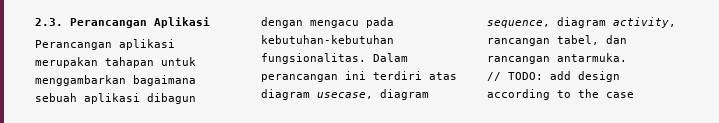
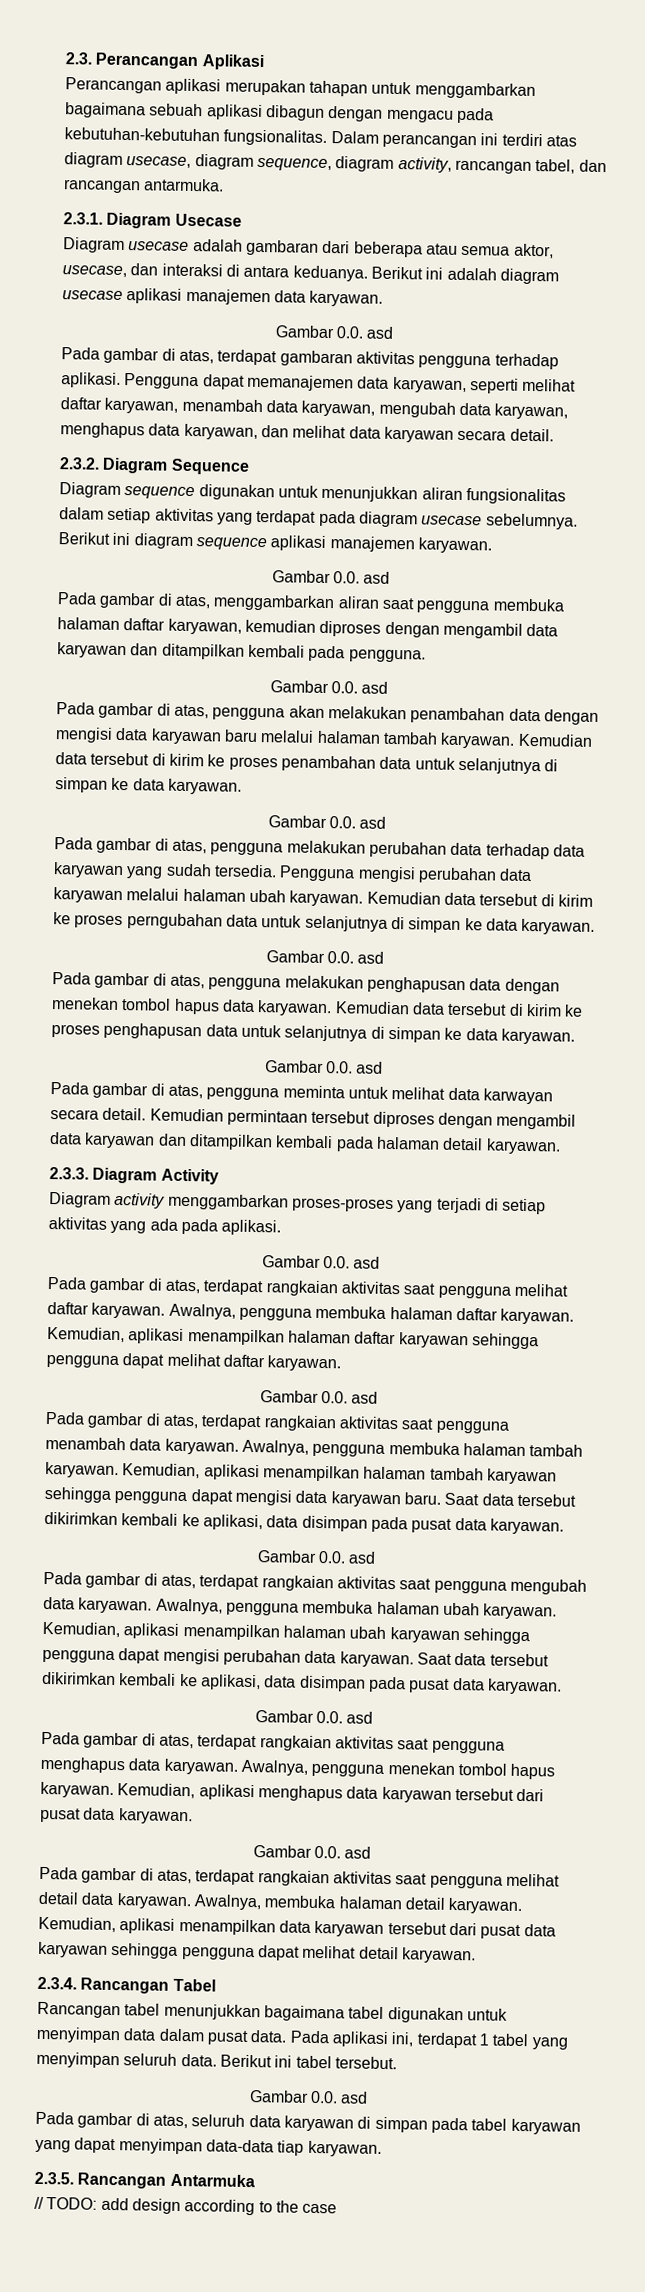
+ 2.3.1. Diagram Usecase
+ Diagram usecase adalah gambaran dari beberapa atau semua aktor, usecase, dan interaksi di antara keduanya. Berikut ini adalah diagram usecase aplikasi manajemen data karyawan.
+ Gambar 0.0. asd
+ Pada gambar di atas, terdapat gambaran aktivitas pengguna terhadap aplikasi. Pengguna dapat memanajemen data karyawan, seperti melihat daftar karyawan, menambah data karyawan, mengubah data karyawan, menghapus data karyawan, dan melihat data karyawan secara detail.
+ 2.3.2. Diagram Sequence
+ Diagram sequence digunakan untuk menunjukkan aliran fungsionalitas dalam setiap aktivitas yang terdapat pada diagram usecase sebelumnya. Berikut ini diagram sequence aplikasi manajemen karyawan.
+ Gambar 0.0. asd
+ Pada gambar di atas, menggambarkan aliran saat pengguna membuka halaman daftar karyawan, kemudian diproses dengan mengambil data karyawan dan ditampilkan kembali pada pengguna.
+ Gambar 0.0. asd
+ Pada gambar di atas, pengguna akan melakukan penambahan data dengan mengisi data karyawan baru melalui halaman tambah karyawan. Kemudian data tersebut di kirim ke proses penambahan data untuk selanjutnya di simpan ke data karyawan.
+ Gambar 0.0. asd
+ Pada gambar di atas, pengguna melakukan perubahan data terhadap data karyawan yang sudah tersedia. Pengguna mengisi perubahan data karyawan melalui halaman ubah karyawan. Kemudian data tersebut di kirim ke proses perngubahan data untuk selanjutnya di simpan ke data karyawan.
+ Gambar 0.0. asd
+ Pada gambar di atas, pengguna melakukan penghapusan data dengan menekan tombol hapus data karyawan. Kemudian data tersebut di kirim ke proses penghapusan data untuk selanjutnya di simpan ke data karyawan.
+ Gambar 0.0. asd
+ Pada gambar di atas, pengguna meminta untuk melihat data karwayan secara detail. Kemudian permintaan tersebut diproses dengan mengambil data karyawan dan ditampilkan kembali pada halaman detail karyawan.
+ 2.3.3. Diagram Activity
+ Diagram activity menggambarkan proses-proses yang terjadi di setiap aktivitas yang ada pada aplikasi.
+ Gambar 0.0. asd
+ Pada gambar di atas, terdapat rangkaian aktivitas saat pengguna melihat daftar karyawan. Awalnya, pengguna membuka halaman daftar karyawan. Kemudian, aplikasi menampilkan halaman daftar karyawan sehingga pengguna dapat melihat daftar karyawan.
+ Gambar 0.0. asd
+ Pada gambar di atas, terdapat rangkaian aktivitas saat pengguna menambah data karyawan. Awalnya, pengguna membuka halaman tambah karyawan. Kemudian, aplikasi menampilkan halaman tambah karyawan sehingga pengguna dapat mengisi data karyawan baru. Saat data tersebut dikirimkan kembali ke aplikasi, data disimpan pada pusat data karyawan.
+ Gambar 0.0. asd
+ Pada gambar di atas, terdapat rangkaian aktivitas saat pengguna mengubah data karyawan. Awalnya, pengguna membuka halaman ubah karyawan. Kemudian, aplikasi menampilkan halaman ubah karyawan sehingga pengguna dapat mengisi perubahan data karyawan. Saat data tersebut dikirimkan kembali ke aplikasi, data disimpan pada pusat data karyawan.
+ Gambar 0.0. asd
+ Pada gambar di atas, terdapat rangkaian aktivitas saat pengguna menghapus data karyawan. Awalnya, pengguna menekan tombol hapus karyawan. Kemudian, aplikasi menghapus data karyawan tersebut dari pusat data karyawan.
+ Gambar 0.0. asd
+ Pada gambar di atas, terdapat rangkaian aktivitas saat pengguna melihat detail data karyawan. Awalnya, membuka halaman detail karyawan. Kemudian, aplikasi menampilkan data karyawan tersebut dari pusat data karyawan sehingga pengguna dapat melihat detail karyawan.
+ 2.3.4. Rancangan Tabel
+ Rancangan tabel menunjukkan bagaimana tabel digunakan untuk menyimpan data dalam pusat data. Pada aplikasi ini, terdapat 1 tabel yang menyimpan seluruh data. Berikut ini tabel tersebut.
+ Gambar 0.0. asd
+ Pada gambar di atas, seluruh data karyawan di simpan pada tabel karyawan yang dapat menyimpan data-data tiap karyawan.
+ 2.3.5. Rancangan Antarmuka

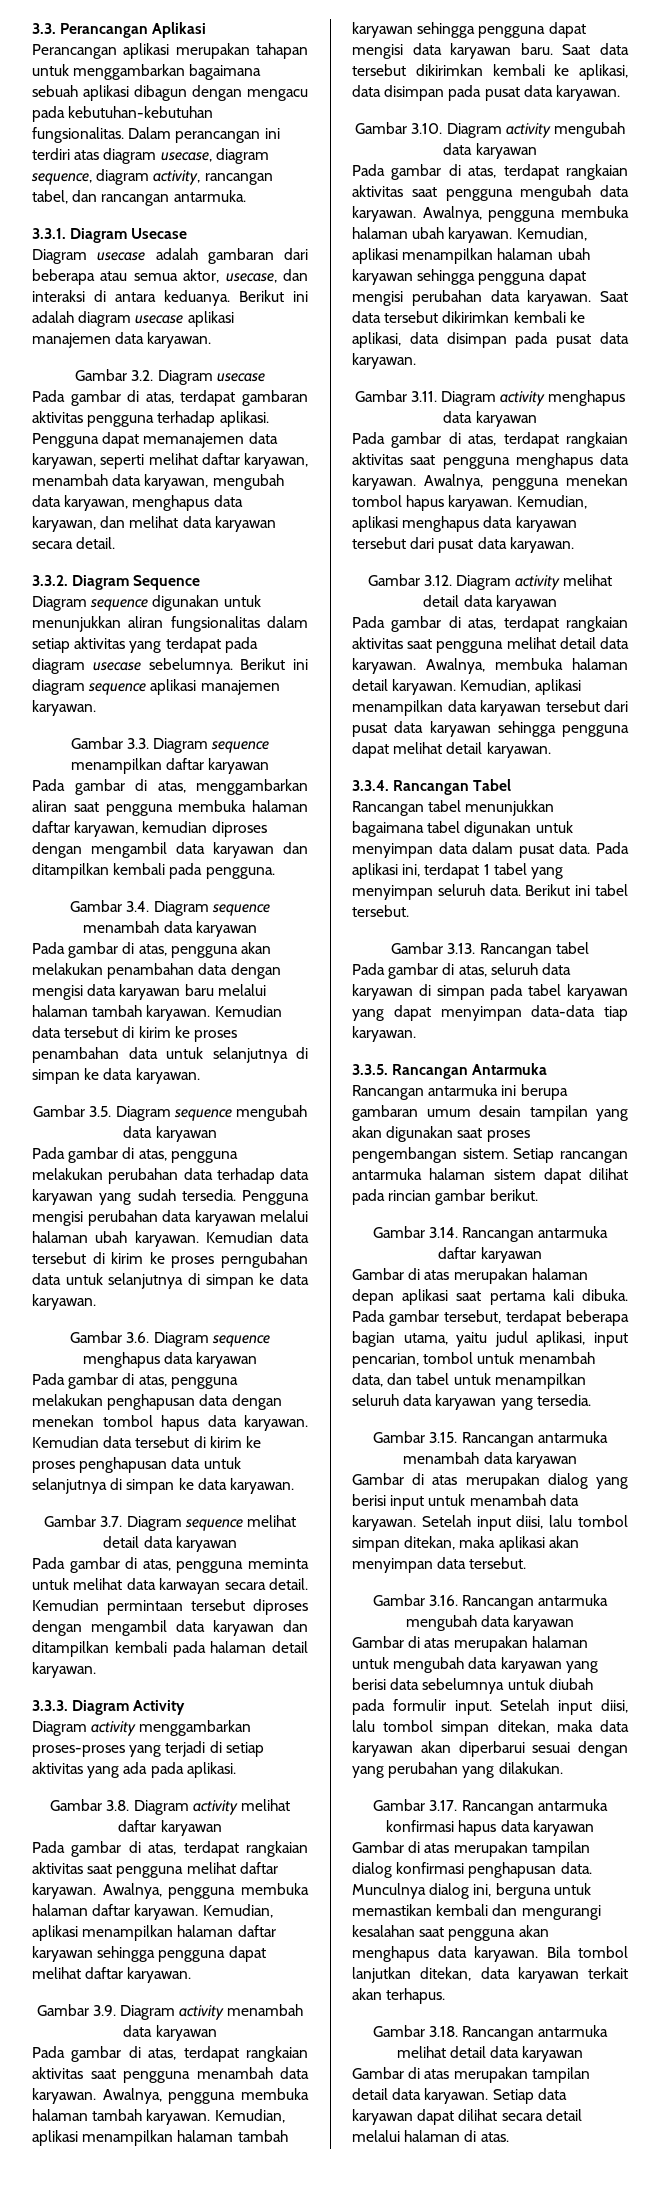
- 2.3. Perancangan Aplikasi
+ 3.3. Perancangan Aplikasi
- 2.3.1. Diagram Usecase
+ 3.3.1. Diagram Usecase
  Berikut ini adalah diagram usecase aplikasi manajemen data karyawan.
- Gambar 0.0. asd
+ Gambar 3.2. Diagram usecase
- 2.3.2. Diagram Sequence
+ 3.3.2. Diagram Sequence
  Berikut ini diagram sequence aplikasi manajemen karyawan.
- Gambar 0.0. asd
+ Gambar 3.3. Diagram sequence menampilkan daftar karyawan
  Pada gambar di atas, menggambarkan aliran saat pengguna membuka halaman daftar karyawan, kemudian diproses dengan mengambil data karyawan dan ditampilkan kembali pada pengguna.
- Gambar 0.0. asd
+ Gambar 3.4. Diagram sequence menambah data karyawan
  Kemudian data tersebut di kirim ke proses penambahan data untuk selanjutnya di simpan ke data karyawan.
- Gambar 0.0. asd
+ Gambar 3.5. Diagram sequence mengubah data karyawan
  Kemudian data tersebut di kirim ke proses perngubahan data untuk selanjutnya di simpan ke data karyawan.
- Gambar 0.0. asd
+ Gambar 3.6. Diagram sequence menghapus data karyawan
  Kemudian data tersebut di kirim ke proses penghapusan data untuk selanjutnya di simpan ke data karyawan.
- Gambar 0.0. asd
+ Gambar 3.7. Diagram sequence melihat detail data karyawan
- 2.3.3. Diagram Activity
+ 3.3.3. Diagram Activity
  Diagram activity menggambarkan proses-proses yang terjadi di setiap aktivitas yang ada pada aplikasi.
- Gambar 0.0. asd
+ Gambar 3.8. Diagram activity melihat daftar karyawan
  Kemudian, aplikasi menampilkan halaman daftar karyawan sehingga pengguna dapat melihat daftar karyawan.
- Gambar 0.0. asd
+ Gambar 3.9. Diagram activity menambah data karyawan
  Kemudian, aplikasi menampilkan halaman tambah karyawan sehingga pengguna dapat mengisi data karyawan baru. Saat data tersebut dikirimkan kembali ke aplikasi, data disimpan pada pusat data karyawan.
- Gambar 0.0. asd
+ Gambar 3.10. Diagram activity mengubah data karyawan
  Kemudian, aplikasi menampilkan halaman ubah karyawan sehingga pengguna dapat mengisi perubahan data karyawan. Saat data tersebut dikirimkan kembali ke aplikasi, data disimpan pada pusat data karyawan.
- Gambar 0.0. asd
+ Gambar 3.11. Diagram activity menghapus data karyawan
  Kemudian, aplikasi menghapus data karyawan tersebut dari pusat data karyawan.
- Gambar 0.0. asd
+ Gambar 3.12. Diagram activity melihat detail data karyawan
- 2.3.4. Rancangan Tabel
+ 3.3.4. Rancangan Tabel
  Berikut ini tabel tersebut.
- Gambar 0.0. asd
+ Gambar 3.13. Rancangan tabel
- 2.3.5. Rancangan Antarmuka
+ 3.3.5. Rancangan Antarmuka
- // TODO: add design according to the case
+ Rancangan antarmuka ini berupa gambaran umum desain tampilan yang akan digunakan saat proses pengembangan sistem. Setiap rancangan antarmuka halaman sistem dapat dilihat pada rincian gambar berikut.
+ Gambar 3.14. Rancangan antarmuka daftar karyawan
+ Gambar di atas merupakan halaman depan aplikasi saat pertama kali dibuka. Pada gambar tersebut, terdapat beberapa bagian utama, yaitu judul aplikasi, input pencarian, tombol untuk menambah data, dan tabel untuk menampilkan seluruh data karyawan yang tersedia.
+ Gambar 3.15. Rancangan antarmuka menambah data karyawan
+ Gambar di atas merupakan dialog yang berisi input untuk menambah data karyawan. Setelah input diisi, lalu tombol simpan ditekan, maka aplikasi akan menyimpan data tersebut.
+ Gambar 3.16. Rancangan antarmuka mengubah data karyawan
+ Gambar di atas merupakan halaman untuk mengubah data karyawan yang berisi data sebelumnya untuk diubah pada formulir input. Setelah input diisi, lalu tombol simpan ditekan, maka data karyawan akan diperbarui sesuai dengan yang perubahan yang dilakukan.
+ Gambar 3.17. Rancangan antarmuka konfirmasi hapus data karyawan
+ Gambar di atas merupakan tampilan dialog konfirmasi penghapusan data. Munculnya dialog ini, berguna untuk memastikan kembali dan mengurangi kesalahan saat pengguna akan menghapus data karyawan. Bila tombol lanjutkan ditekan, data karyawan terkait akan terhapus.
+ Gambar 3.18. Rancangan antarmuka melihat detail data karyawan
+ Gambar di atas merupakan tampilan detail data karyawan. Setiap data karyawan dapat dilihat secara detail melalui halaman di atas.

